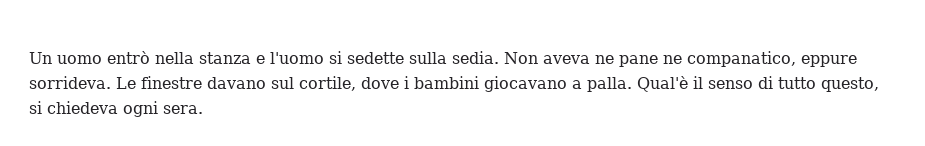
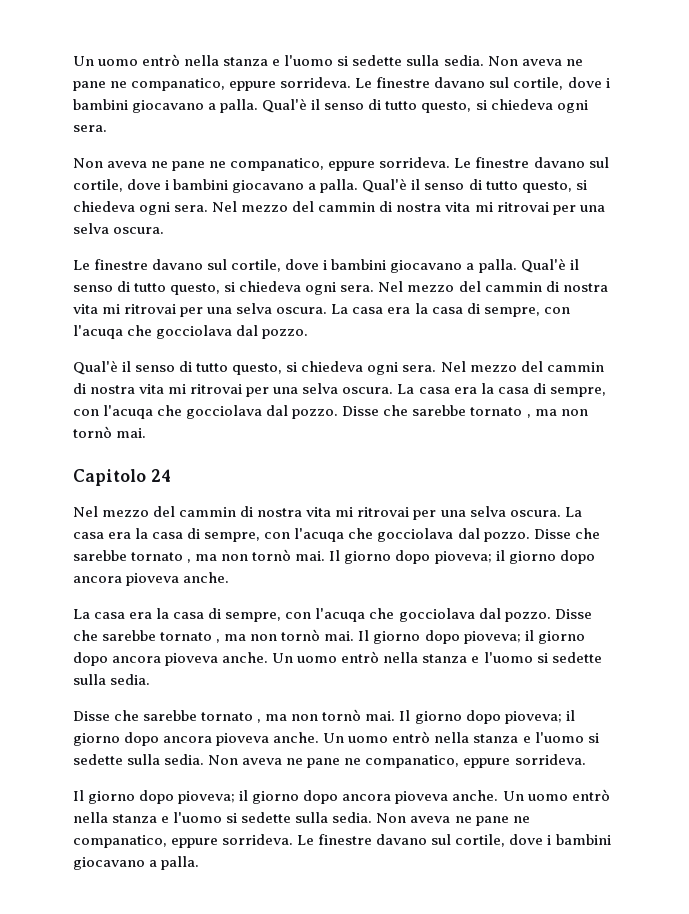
+ Non aveva ne pane ne companatico, eppure sorrideva. Le finestre davano sul cortile, dove i bambini giocavano a palla. Qual'è il senso di tutto questo, si chiedeva ogni sera. Nel mezzo del cammin di nostra vita mi ritrovai per una selva oscura.
+ Le finestre davano sul cortile, dove i bambini giocavano a palla. Qual'è il senso di tutto questo, si chiedeva ogni sera. Nel mezzo del cammin di nostra vita mi ritrovai per una selva oscura. La casa era la casa di sempre, con l'acuqa che gocciolava dal pozzo.
+ Qual'è il senso di tutto questo, si chiedeva ogni sera. Nel mezzo del cammin di nostra vita mi ritrovai per una selva oscura. La casa era la casa di sempre, con l'acuqa che gocciolava dal pozzo. Disse che sarebbe tornato , ma non tornò mai.
+ Capitolo 24
+ Nel mezzo del cammin di nostra vita mi ritrovai per una selva oscura. La casa era la casa di sempre, con l'acuqa che gocciolava dal pozzo. Disse che sarebbe tornato , ma non tornò mai. Il giorno dopo pioveva; il giorno dopo ancora pioveva anche.
+ La casa era la casa di sempre, con l'acuqa che gocciolava dal pozzo. Disse che sarebbe tornato , ma non tornò mai. Il giorno dopo pioveva; il giorno dopo ancora pioveva anche. Un uomo entrò nella stanza e l'uomo si sedette sulla sedia.
+ Disse che sarebbe tornato , ma non tornò mai. Il giorno dopo pioveva; il giorno dopo ancora pioveva anche. Un uomo entrò nella stanza e l'uomo si sedette sulla sedia. Non aveva ne pane ne companatico, eppure sorrideva.
+ Il giorno dopo pioveva; il giorno dopo ancora pioveva anche. Un uomo entrò nella stanza e l'uomo si sedette sulla sedia. Non aveva ne pane ne companatico, eppure sorrideva. Le finestre davano sul cortile, dove i bambini giocavano a palla.

